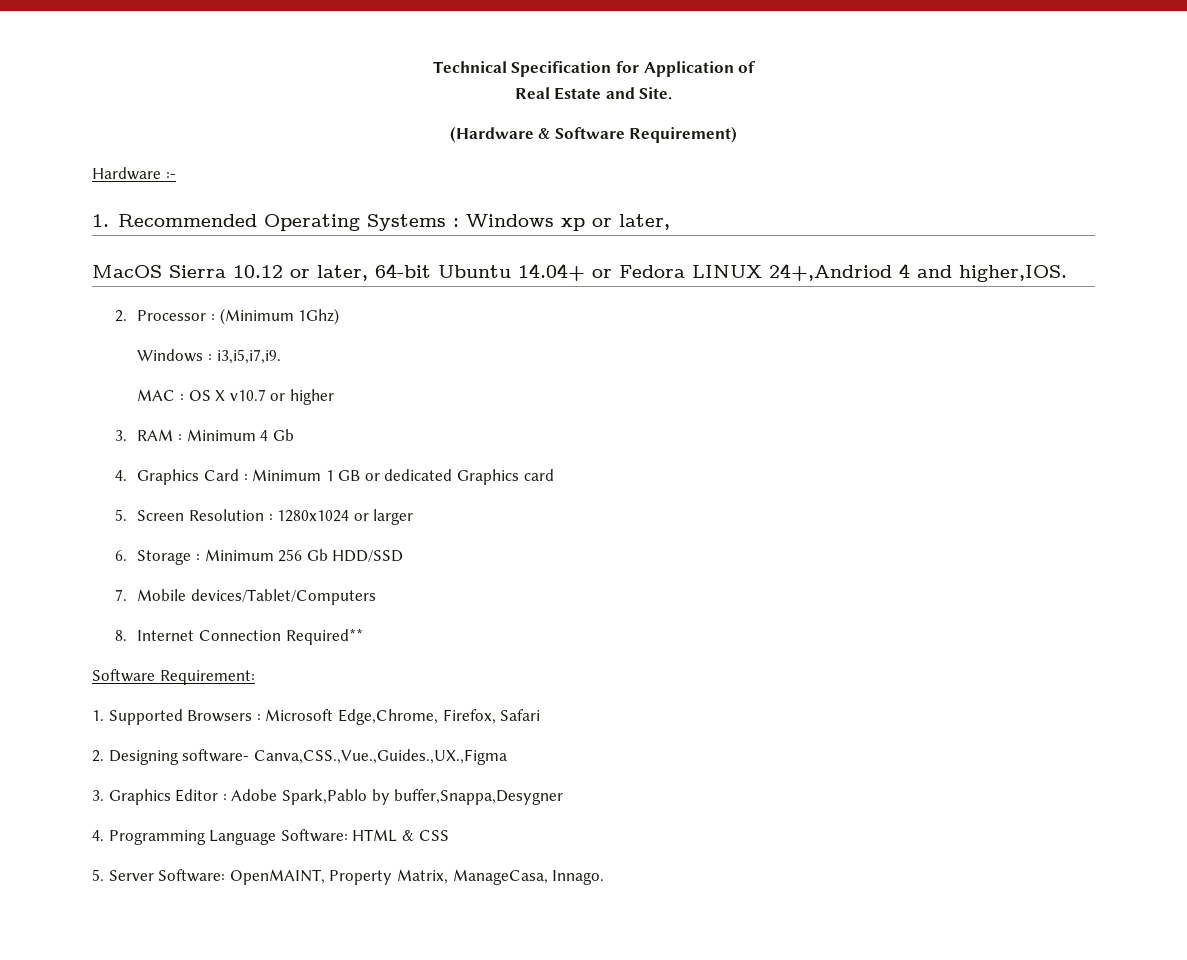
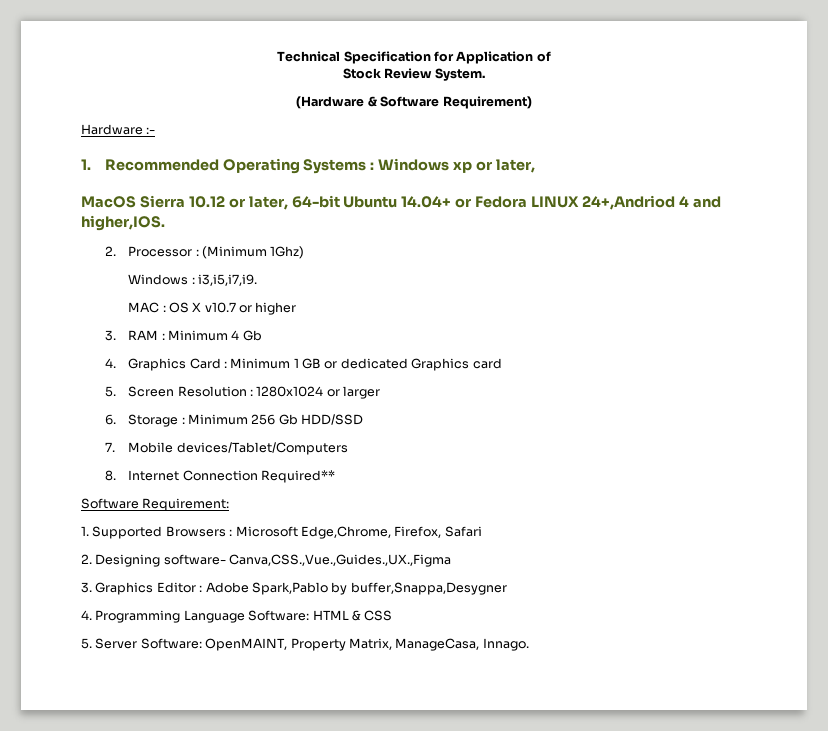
- Real Estate and Site.
+ Stock Review System.

